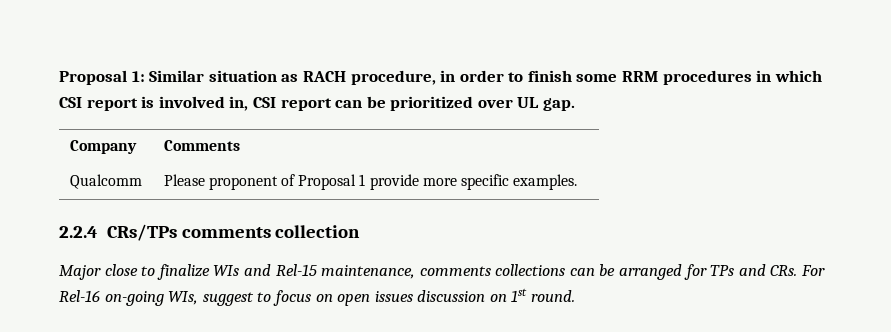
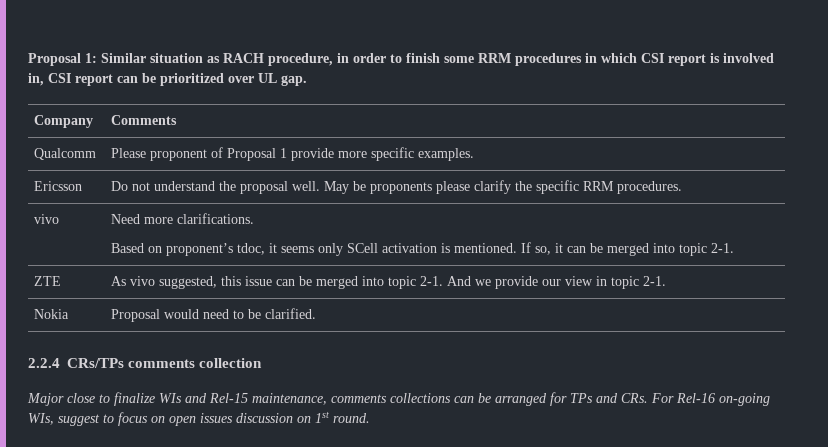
+ Ericsson | Do not understand the proposal well. May be proponents please clarify the specific RRM procedures.
+ vivo | Need more clarifications.
+ Based on proponent’s tdoc, it seems only SCell activation is mentioned. If so, it can be merged into topic 2-1.
+ ZTE | As vivo suggested, this issue can be merged into topic 2-1. And we provide our view in topic 2-1.
+ Nokia | Proposal would need to be clarified.

